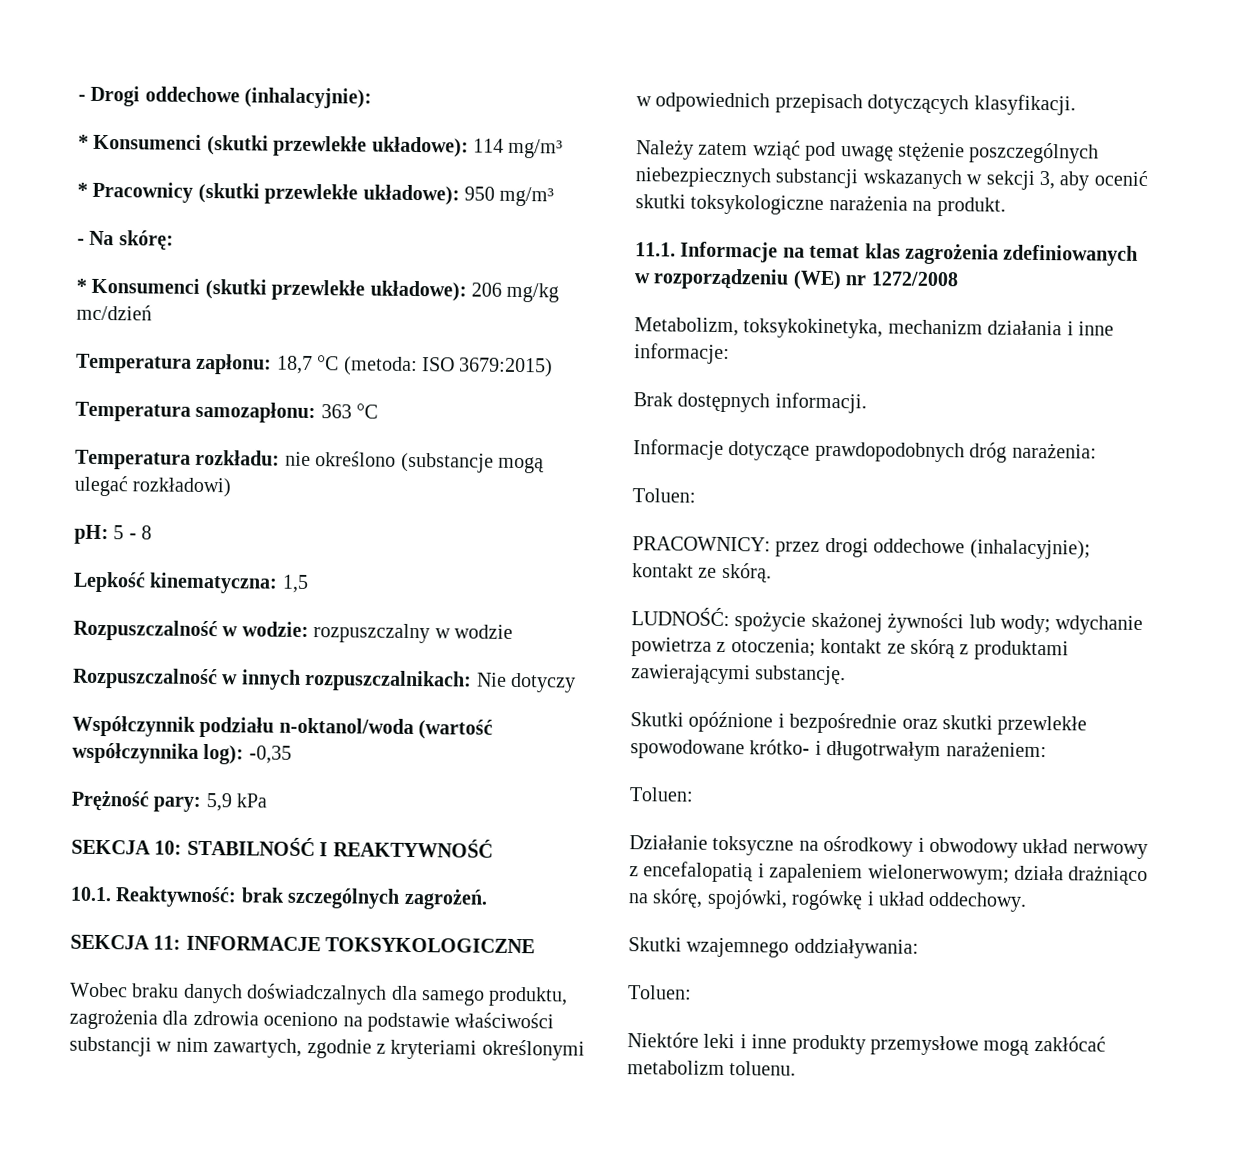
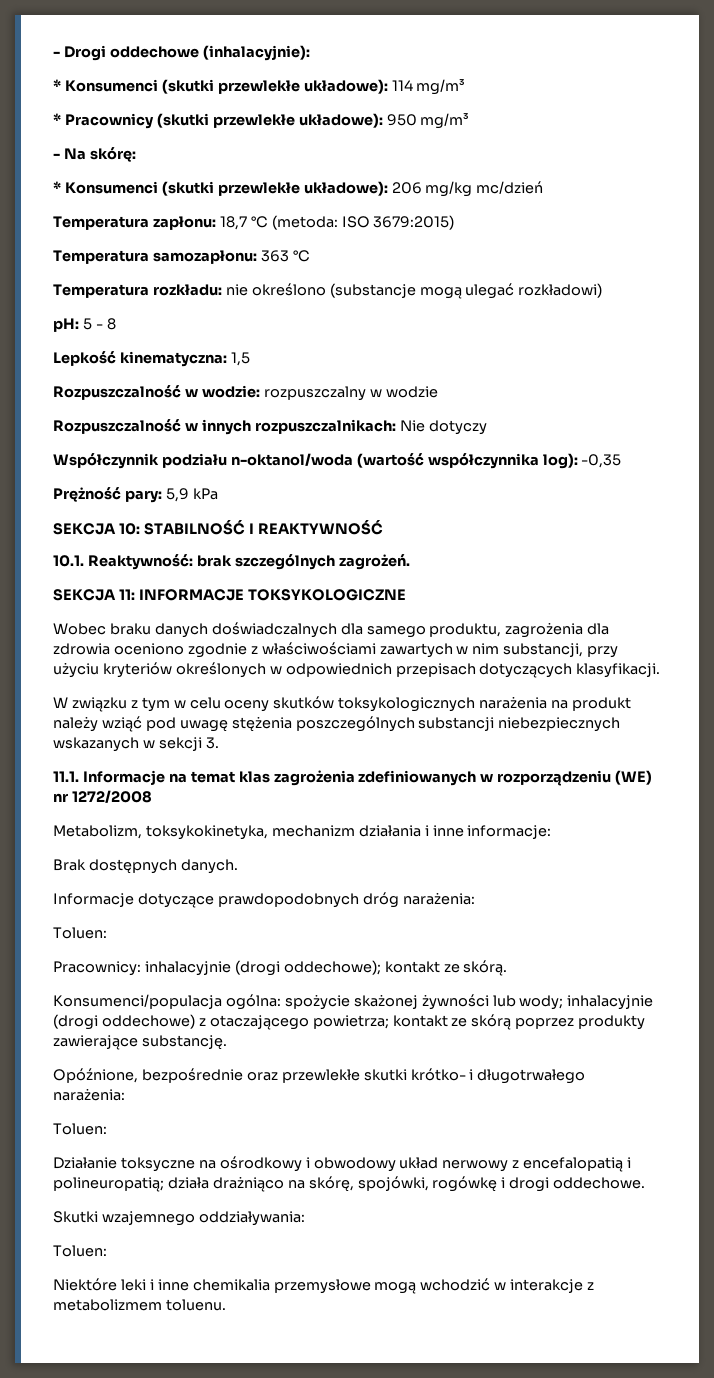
- Wobec braku danych doświadczalnych dla samego produktu, zagrożenia dla zdrowia oceniono na podstawie właściwości substancji w nim zawartych, zgodnie z kryteriami określonymi w odpowiednich przepisach dotyczących klasyfikacji.
+ Wobec braku danych doświadczalnych dla samego produktu, zagrożenia dla zdrowia oceniono zgodnie z właściwościami zawartych w nim substancji, przy użyciu kryteriów określonych w odpowiednich przepisach dotyczących klasyfikacji.
- Należy zatem wziąć pod uwagę stężenie poszczególnych niebezpiecznych substancji wskazanych w sekcji 3, aby ocenić skutki toksykologiczne narażenia na produkt.
+ W związku z tym w celu oceny skutków toksykologicznych narażenia na produkt należy wziąć pod uwagę stężenia poszczególnych substancji niebezpiecznych wskazanych w sekcji 3.
- Brak dostępnych informacji.
+ Brak dostępnych danych.
- PRACOWNICY: przez drogi oddechowe (inhalacyjnie); kontakt ze skórą.
+ Pracownicy: inhalacyjnie (drogi oddechowe); kontakt ze skórą.
- LUDNOŚĆ: spożycie skażonej żywności lub wody; wdychanie powietrza z otoczenia; kontakt ze skórą z produktami zawierającymi substancję.
- Skutki opóźnione i bezpośrednie oraz skutki przewlekłe spowodowane krótko- i długotrwałym narażeniem:
+ Konsumenci/populacja ogólna: spożycie skażonej żywności lub wody; inhalacyjnie (drogi oddechowe) z otaczającego powietrza; kontakt ze skórą poprzez produkty zawierające substancję.
+ Opóźnione, bezpośrednie oraz przewlekłe skutki krótko- i długotrwałego narażenia:
- Działanie toksyczne na ośrodkowy i obwodowy układ nerwowy z encefalopatią i zapaleniem wielonerwowym; działa drażniąco na skórę, spojówki, rogówkę i układ oddechowy.
+ Działanie toksyczne na ośrodkowy i obwodowy układ nerwowy z encefalopatią i polineuropatią; działa drażniąco na skórę, spojówki, rogówkę i drogi oddechowe.
- Niektóre leki i inne produkty przemysłowe mogą zakłócać metabolizm toluenu.
+ Niektóre leki i inne chemikalia przemysłowe mogą wchodzić w interakcje z metabolizmem toluenu.

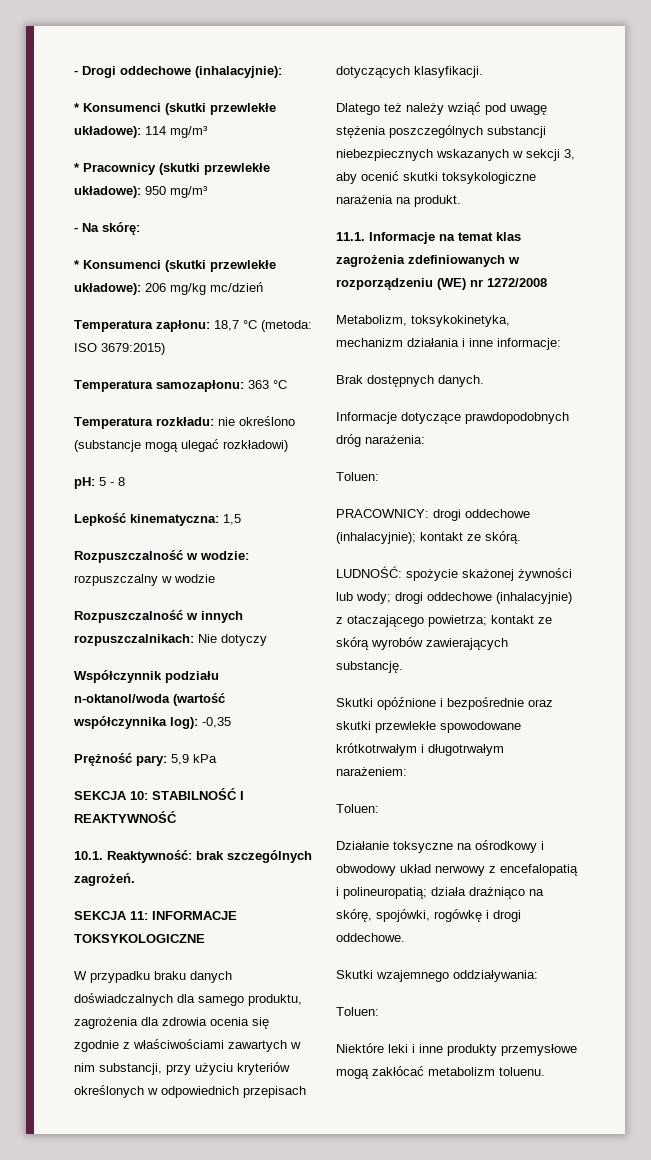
- Wobec braku danych doświadczalnych dla samego produktu, zagrożenia dla zdrowia oceniono zgodnie z właściwościami zawartych w nim substancji, przy użyciu kryteriów określonych w odpowiednich przepisach dotyczących klasyfikacji.
+ W przypadku braku danych doświadczalnych dla samego produktu, zagrożenia dla zdrowia ocenia się zgodnie z właściwościami zawartych w nim substancji, przy użyciu kryteriów określonych w odpowiednich przepisach dotyczących klasyfikacji.
- W związku z tym w celu oceny skutków toksykologicznych narażenia na produkt należy wziąć pod uwagę stężenia poszczególnych substancji niebezpiecznych wskazanych w sekcji 3.
+ Dlatego też należy wziąć pod uwagę stężenia poszczególnych substancji niebezpiecznych wskazanych w sekcji 3, aby ocenić skutki toksykologiczne narażenia na produkt.
- Pracownicy: inhalacyjnie (drogi oddechowe); kontakt ze skórą.
+ PRACOWNICY: drogi oddechowe (inhalacyjnie); kontakt ze skórą.
- Konsumenci/populacja ogólna: spożycie skażonej żywności lub wody; inhalacyjnie (drogi oddechowe) z otaczającego powietrza; kontakt ze skórą poprzez produkty zawierające substancję.
- Opóźnione, bezpośrednie oraz przewlekłe skutki krótko- i długotrwałego narażenia:
+ LUDNOŚĆ: spożycie skażonej żywności lub wody; drogi oddechowe (inhalacyjnie) z otaczającego powietrza; kontakt ze skórą wyrobów zawierających substancję.
+ Skutki opóźnione i bezpośrednie oraz skutki przewlekłe spowodowane krótkotrwałym i długotrwałym narażeniem:
- Niektóre leki i inne chemikalia przemysłowe mogą wchodzić w interakcje z metabolizmem toluenu.
+ Niektóre leki i inne produkty przemysłowe mogą zakłócać metabolizm toluenu.

